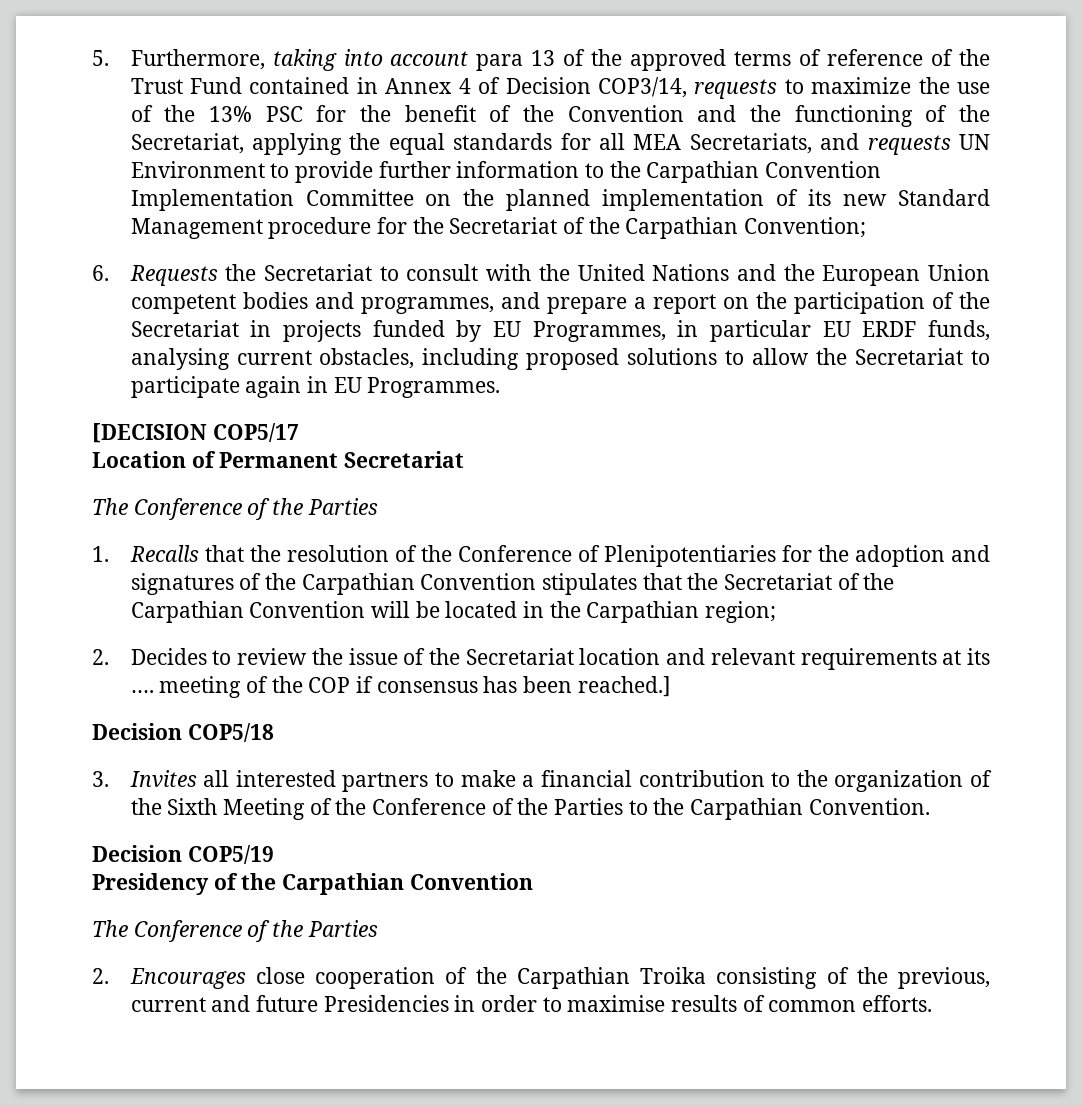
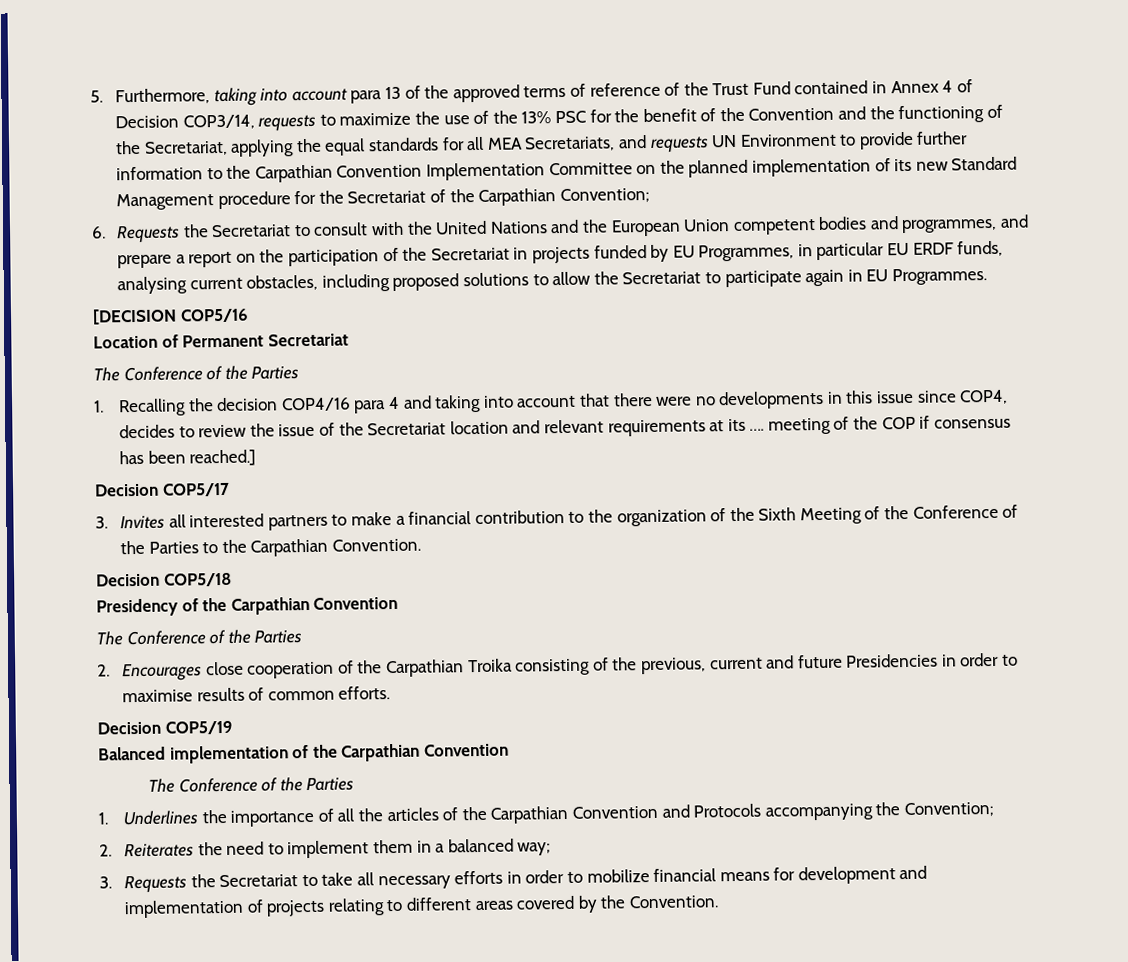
- [DECISION COP5/17
+ [DECISION COP5/16
- 1. Recalls that the resolution of the Conference of Plenipotentiaries for the adoption and signatures of the Carpathian Convention stipulates that the Secretariat of the Carpathian Convention will be located in the Carpathian region;
- 2. Decides to review the issue of the Secretariat location and relevant requirements at its …. meeting of the COP if consensus has been reached.]
+ 1. Recalling the decision COP4/16 para 4 and taking into account that there were no developments in this issue since COP4, decides to review the issue of the Secretariat location and relevant requirements at its …. meeting of the COP if consensus has been reached.]
- Decision COP5/18
+ Decision COP5/17
- Decision COP5/19
+ Decision COP5/18
+ Decision COP5/19
+ Balanced implementation of the Carpathian Convention
+ The Conference of the Parties
+ 1. Underlines the importance of all the articles of the Carpathian Convention and Protocols accompanying the Convention;
+ 2. Reiterates the need to implement them in a balanced way;
+ 3. Requests the Secretariat to take all necessary efforts in order to mobilize financial means for development and implementation of projects relating to different areas covered by the Convention.

